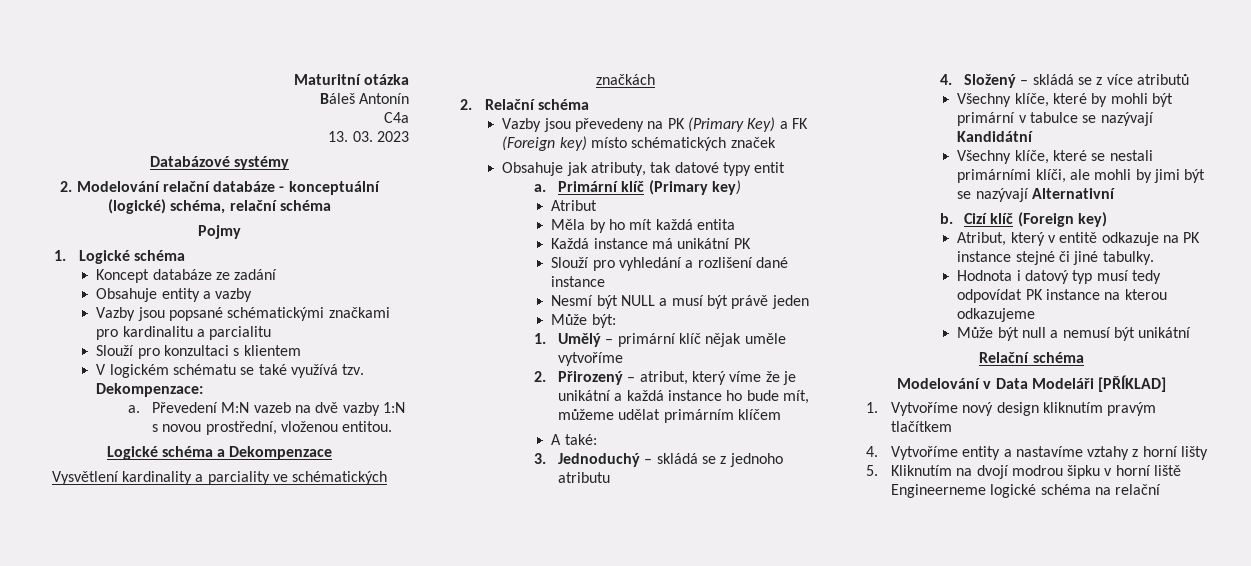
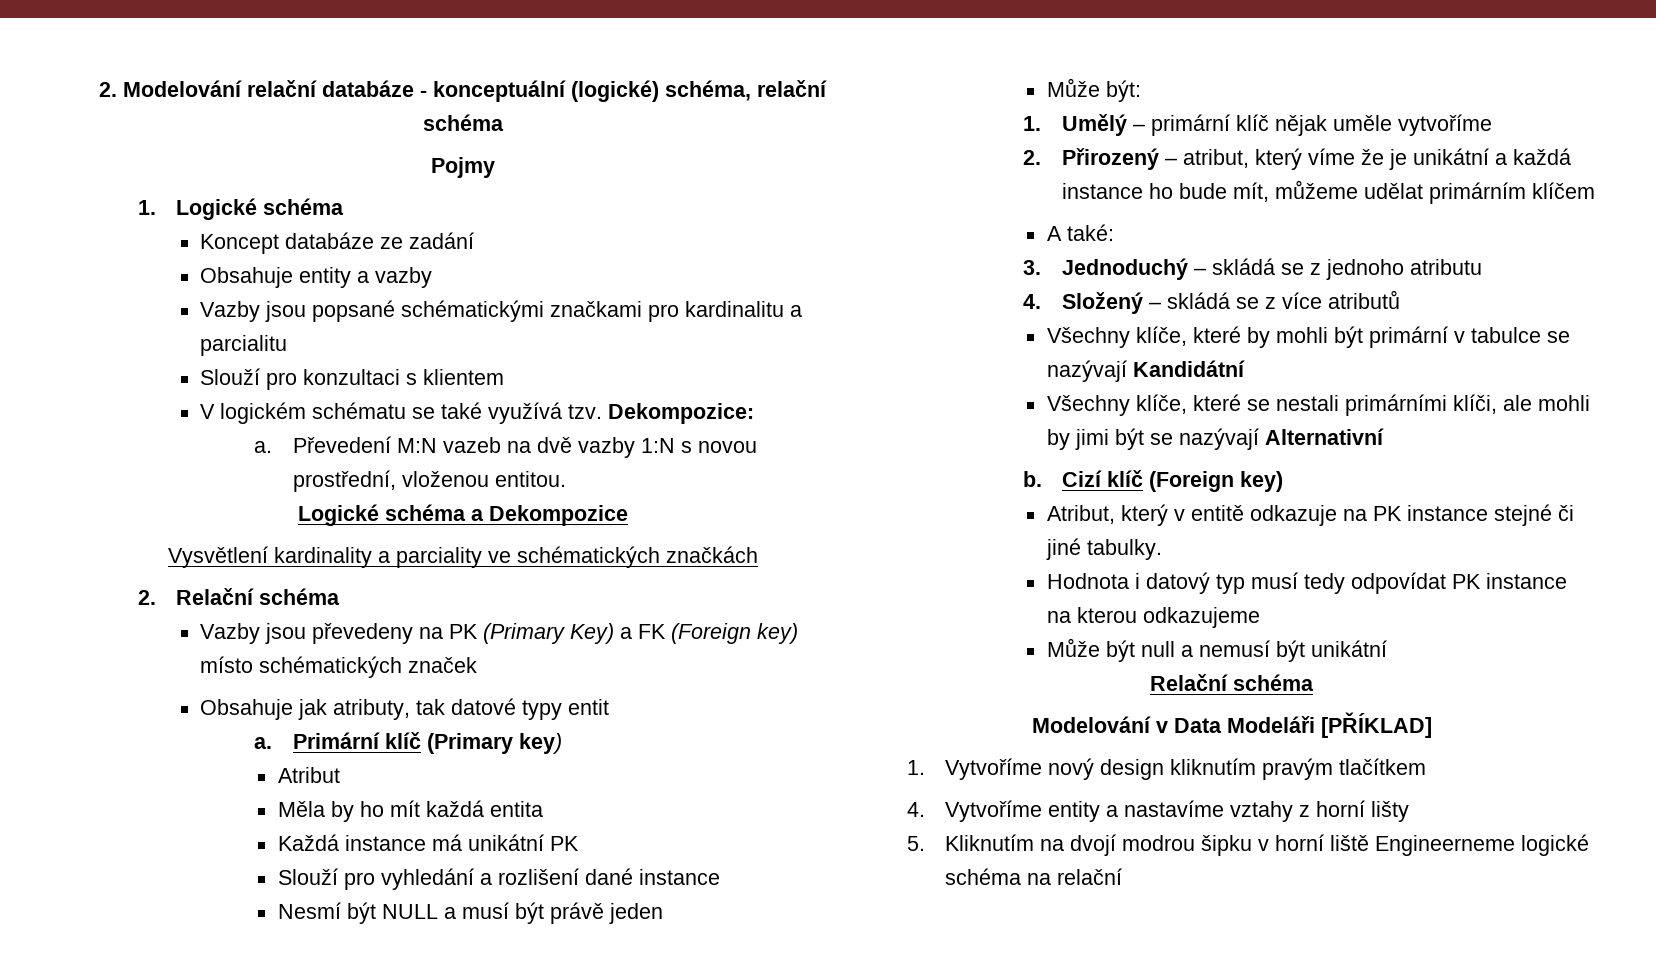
- Maturitní otázka
- Báleš Antonín
- C4a
- 13. 03. 2023
- Databázové systémy
- Dekompenzace:
+ Dekompozice:
- Logické schéma a Dekompenzace
+ Logické schéma a Dekompozice

